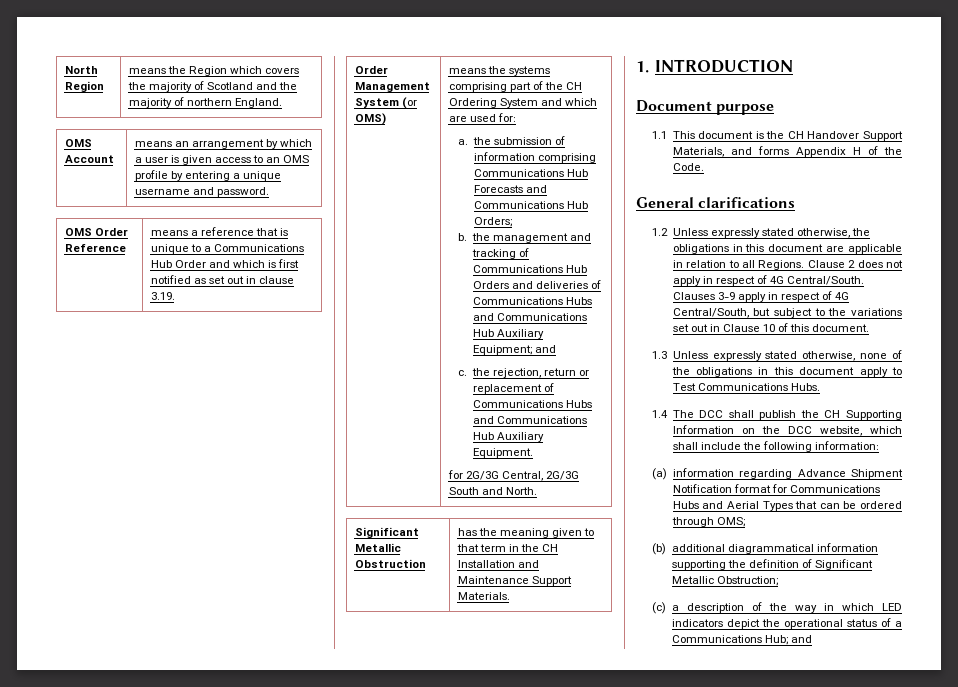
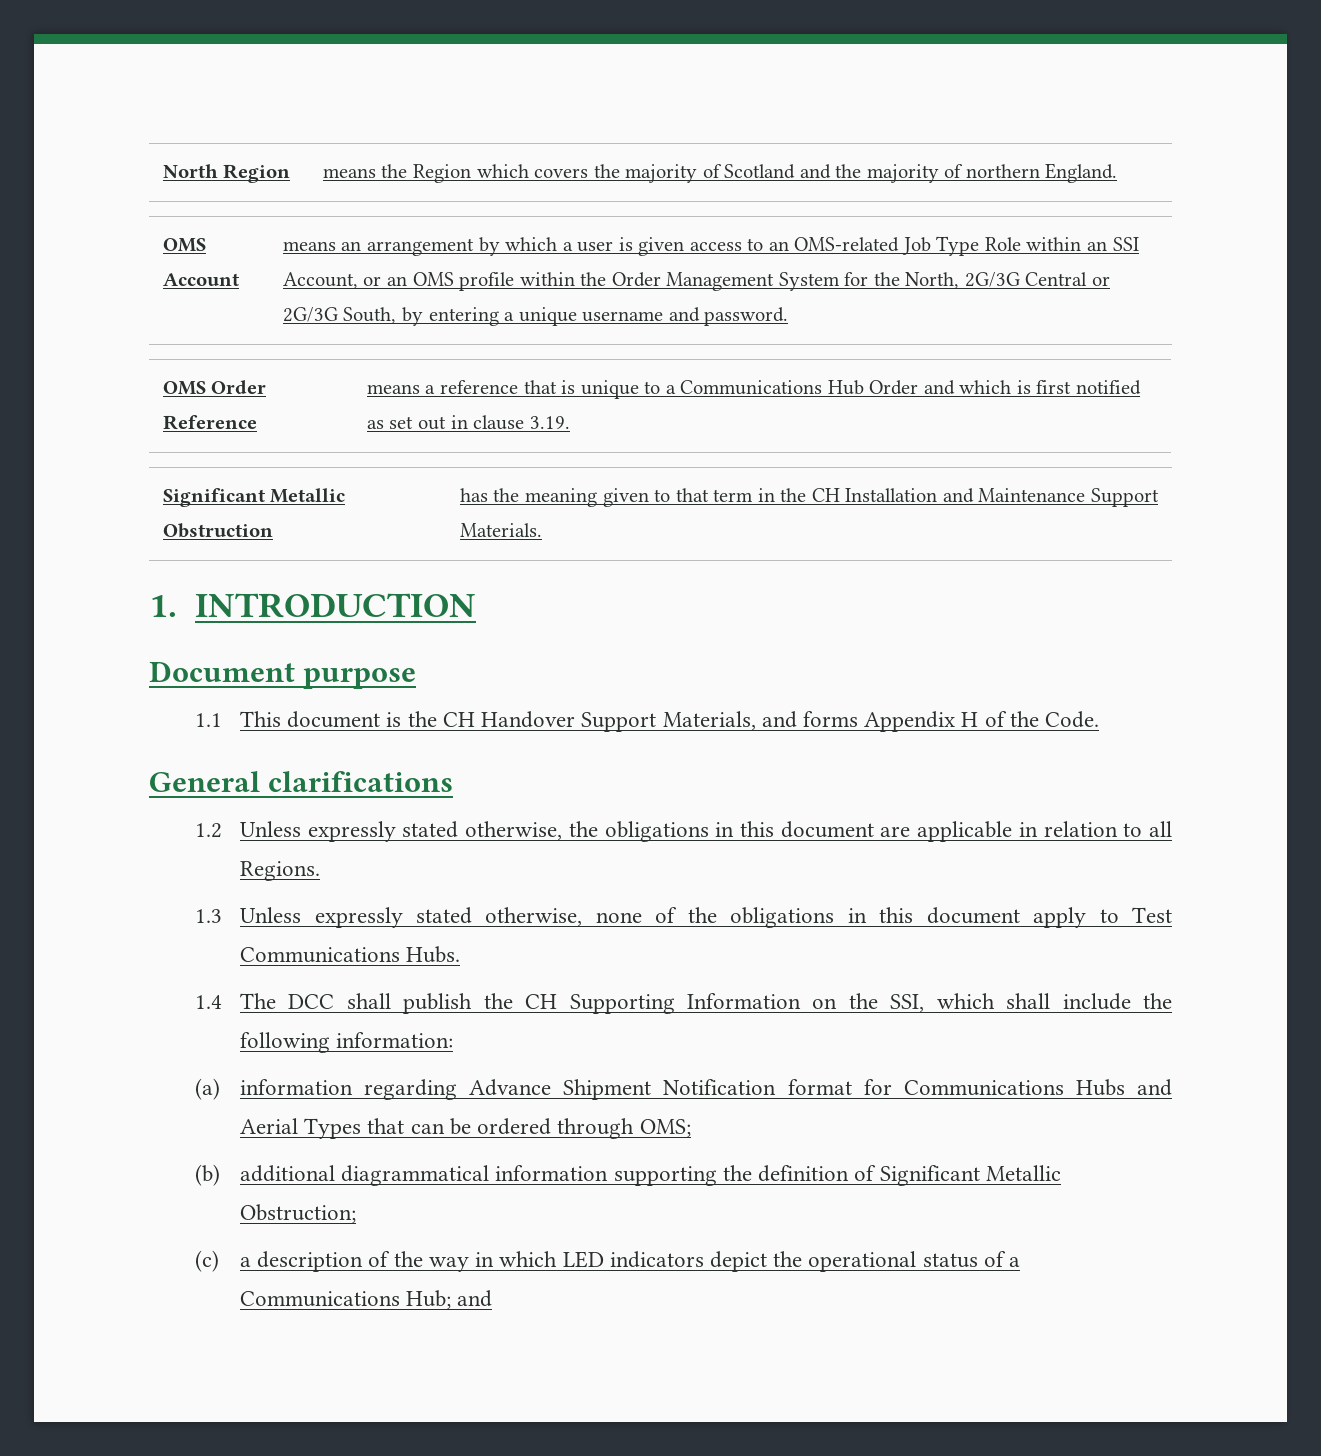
- means an arrangement by which a user is given access to an OMS profile by entering a unique username and password.
+ means an arrangement by which a user is given access to an OMS-related Job Type Role within an SSI Account, or an OMS profile within the Order Management System for the North, 2G/3G Central or 2G/3G South, by entering a unique username and password.
- Order Management System (or OMS) | means the systems comprising part of the CH Ordering System and which are used for:
- a. the submission of information comprising Communications Hub Forecasts and Communications Hub Orders;
- b. the management and tracking of Communications Hub Orders and deliveries of Communications Hubs and Communications Hub Auxiliary Equipment; and
- c. the rejection, return or replacement of Communications Hubs and Communications Hub Auxiliary Equipment.
- for 2G/3G Central, 2G/3G South and North.
- Clause 2 does not apply in respect of 4G Central/South. Clauses 3-9 apply in respect of 4G Central/South, but subject to the variations set out in Clause 10 of this document.
- 1.4 The DCC shall publish the CH Supporting Information on the DCC website, which shall include the following information:
+ 1.4 The DCC shall publish the CH Supporting Information on the SSI, which shall include the following information:

